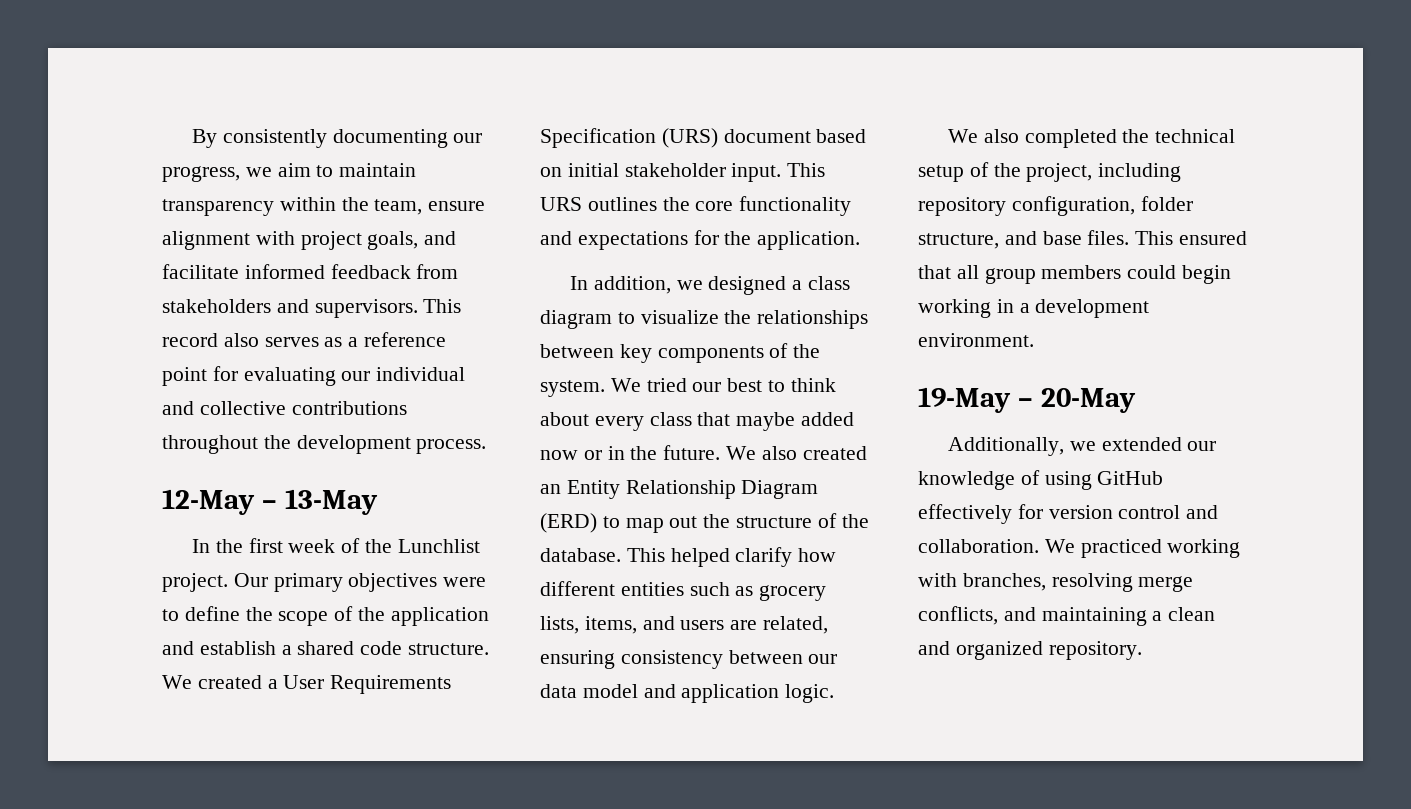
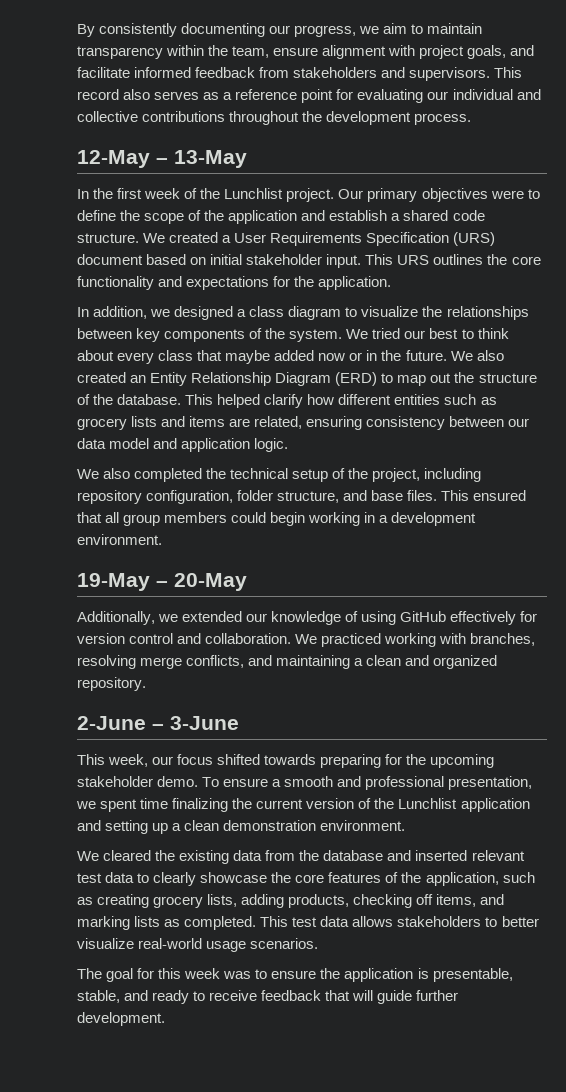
- This helped clarify how different entities such as grocery lists, items, and users are related, ensuring consistency between our data model and application logic.
+ This helped clarify how different entities such as grocery lists and items are related, ensuring consistency between our data model and application logic.
+ 2-June – 3-June
+ This week, our focus shifted towards preparing for the upcoming stakeholder demo. To ensure a smooth and professional presentation, we spent time finalizing the current version of the Lunchlist application and setting up a clean demonstration environment.
+ We cleared the existing data from the database and inserted relevant test data to clearly showcase the core features of the application, such as creating grocery lists, adding products, checking off items, and marking lists as completed. This test data allows stakeholders to better visualize real-world usage scenarios.
+ The goal for this week was to ensure the application is presentable, stable, and ready to receive feedback that will guide further development.

